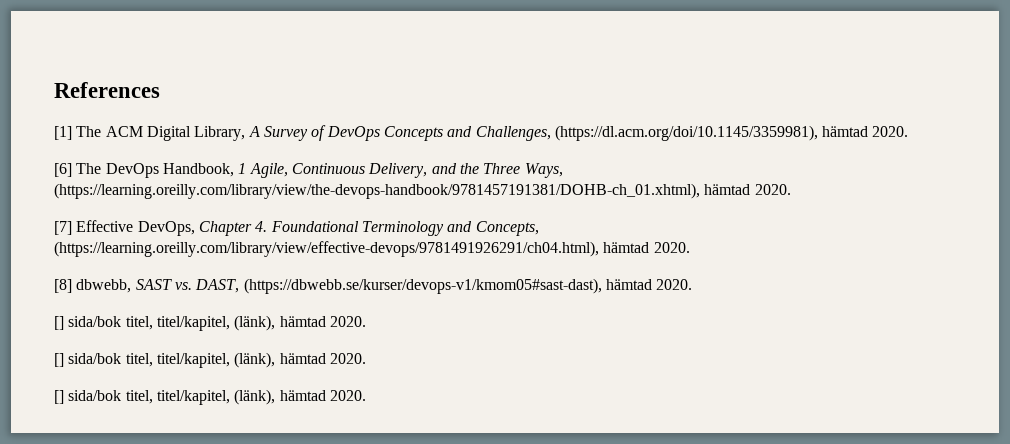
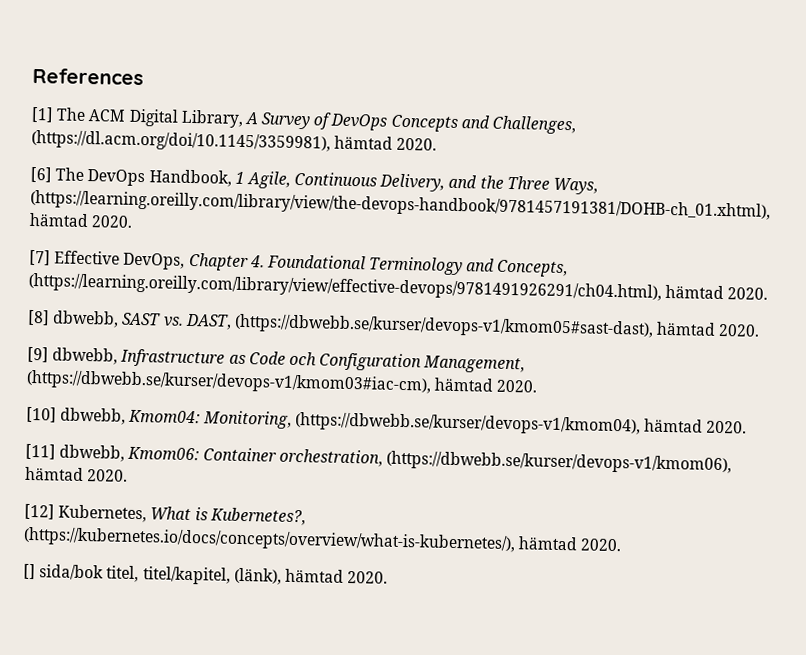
  [8] dbwebb, SAST vs. DAST, (https://dbwebb.se/kurser/devops-v1/kmom05#sast-dast), hämtad 2020.
- [] sida/bok titel, titel/kapitel, (länk), hämtad 2020.
- [] sida/bok titel, titel/kapitel, (länk), hämtad 2020.
+ [9] dbwebb, Infrastructure as Code och Configuration Management, (https://dbwebb.se/kurser/devops-v1/kmom03#iac-cm), hämtad 2020.
+ [10] dbwebb, Kmom04: Monitoring, (https://dbwebb.se/kurser/devops-v1/kmom04), hämtad 2020.
+ [11] dbwebb, Kmom06: Container orchestration, (https://dbwebb.se/kurser/devops-v1/kmom06), hämtad 2020.
+ [12] Kubernetes, What is Kubernetes?, (https://kubernetes.io/docs/concepts/overview/what-is-kubernetes/), hämtad 2020.

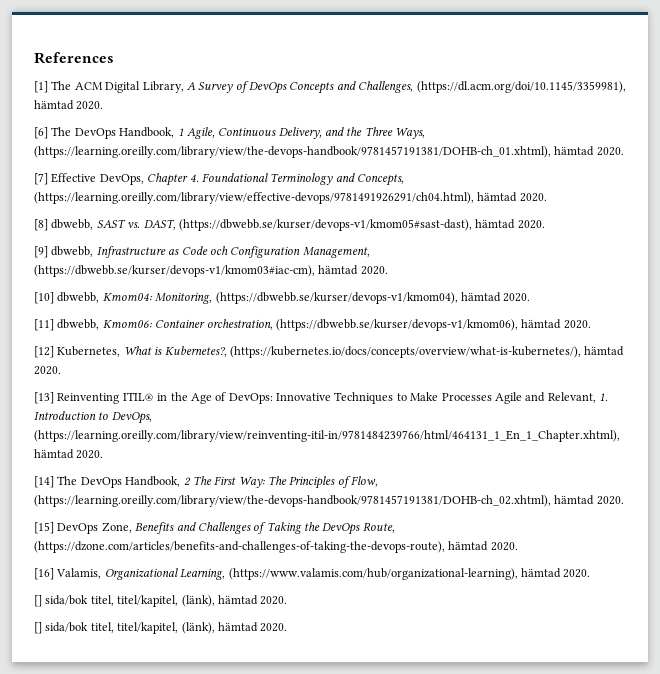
+ [13] Reinventing ITIL® in the Age of DevOps: Innovative Techniques to Make Processes Agile and Relevant, 1. Introduction to DevOps, (https://learning.oreilly.com/library/view/reinventing-itil-in/9781484239766/html/464131_1_En_1_Chapter.xhtml), hämtad 2020.
+ [14] The DevOps Handbook, 2 The First Way: The Principles of Flow, (https://learning.oreilly.com/library/view/the-devops-handbook/9781457191381/DOHB-ch_02.xhtml), hämtad 2020.
+ [15] DevOps Zone, Benefits and Challenges of Taking the DevOps Route, (https://dzone.com/articles/benefits-and-challenges-of-taking-the-devops-route), hämtad 2020.
+ [16] Valamis, Organizational Learning, (https://www.valamis.com/hub/organizational-learning), hämtad 2020.
+ [] sida/bok titel, titel/kapitel, (länk), hämtad 2020.

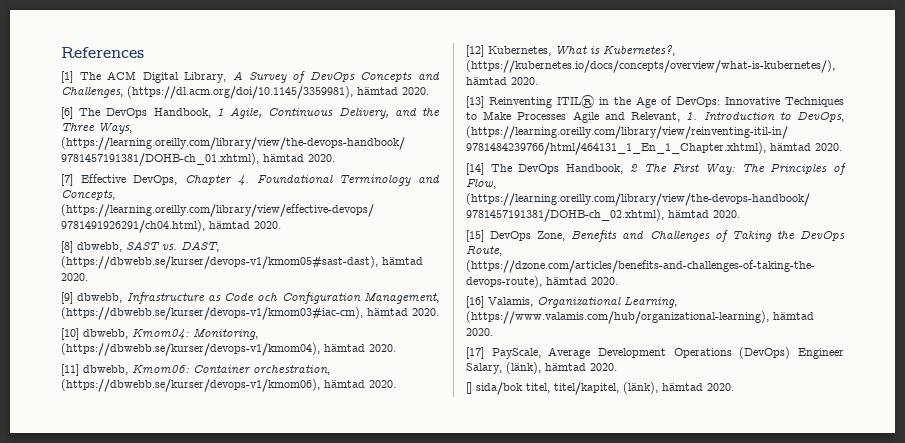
  [16] Valamis, Organizational Learning, (https://www.valamis.com/hub/organizational-learning), hämtad 2020.
- [] sida/bok titel, titel/kapitel, (länk), hämtad 2020.
+ [17] PayScale, Average Development Operations (DevOps) Engineer Salary, (länk), hämtad 2020.

